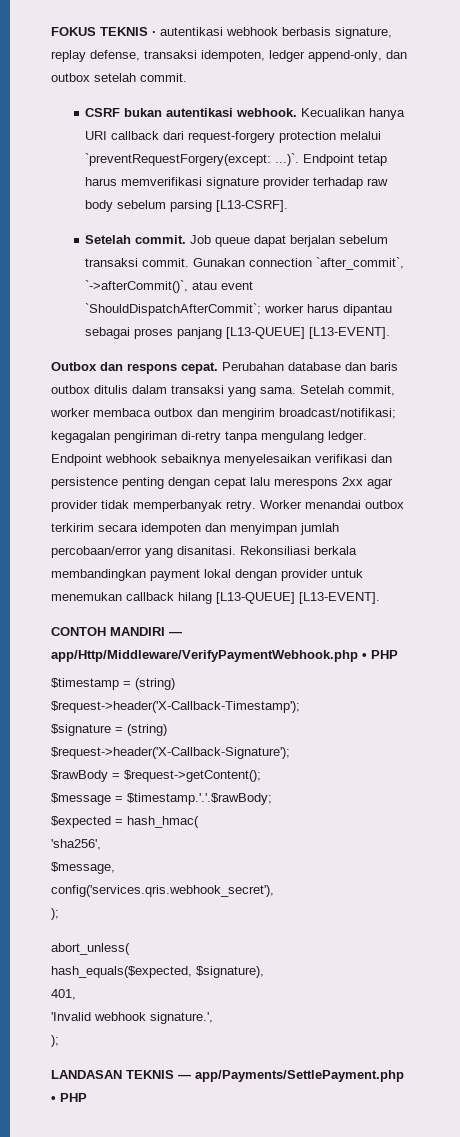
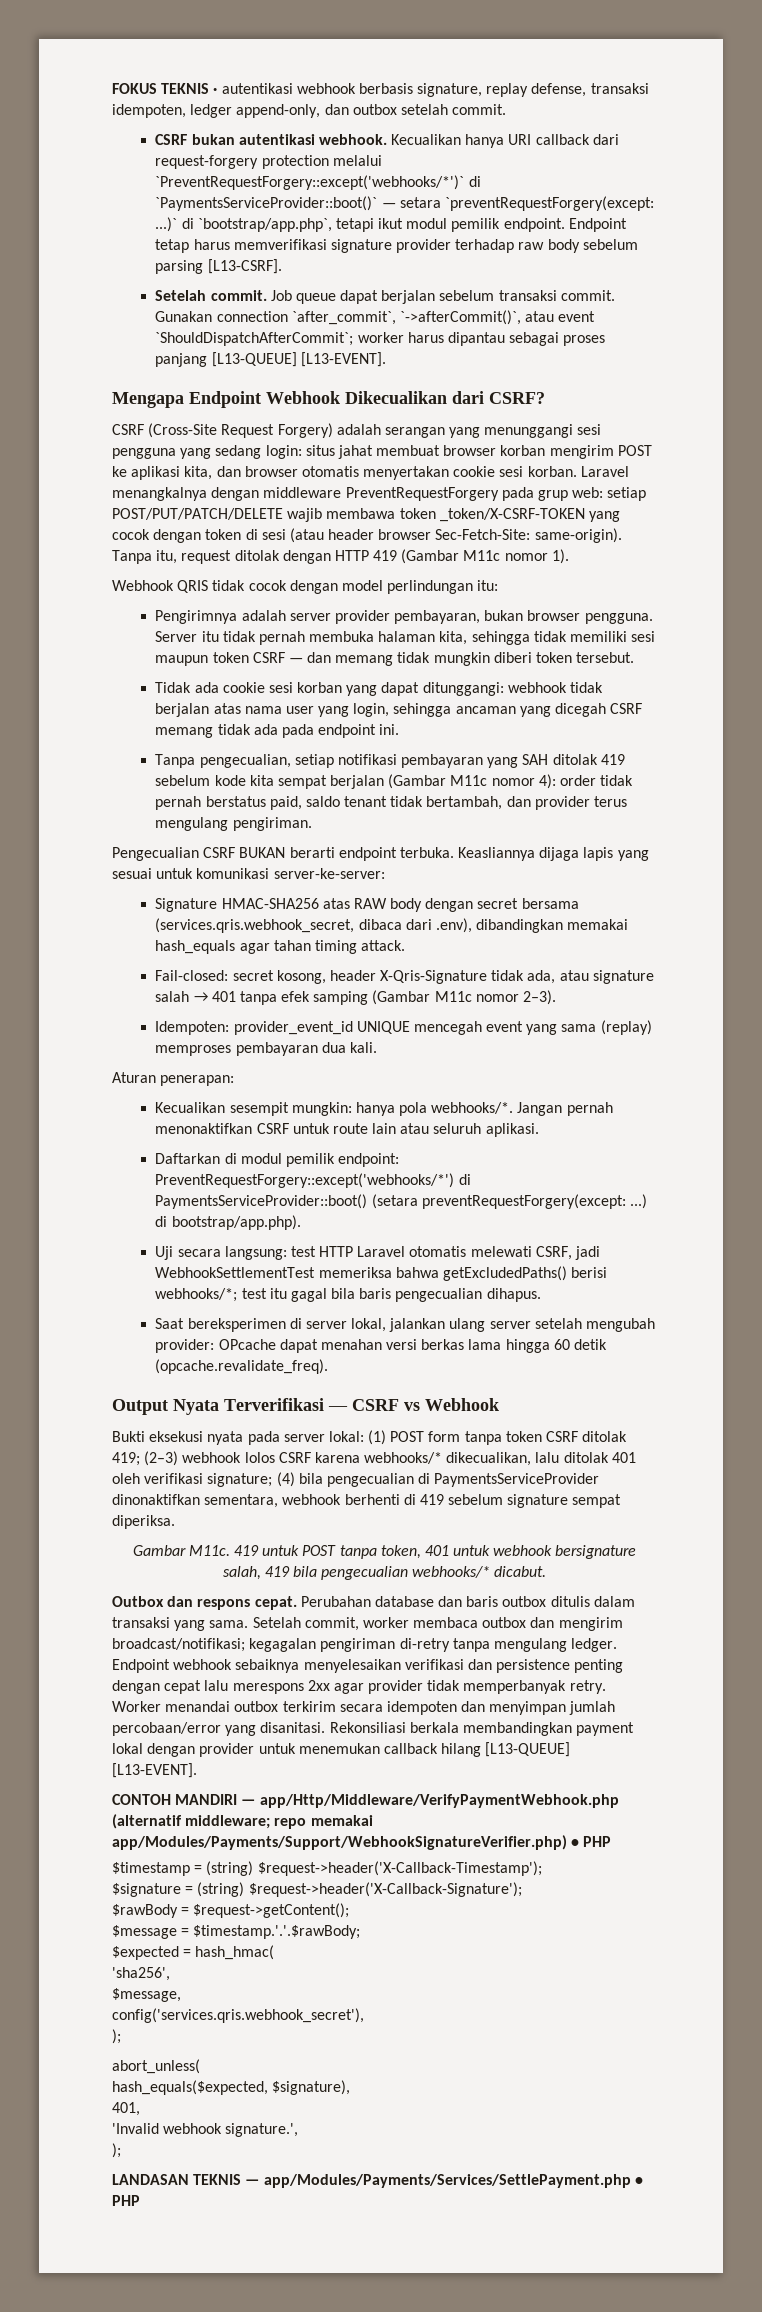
- Kecualikan hanya URI callback dari request-forgery protection melalui `preventRequestForgery(except: ...)`. Endpoint tetap harus memverifikasi signature provider terhadap raw body sebelum parsing [L13-CSRF].
+ Kecualikan hanya URI callback dari request-forgery protection melalui `PreventRequestForgery::except('webhooks/*')` di `PaymentsServiceProvider::boot()` — setara `preventRequestForgery(except: ...)` di `bootstrap/app.php`, tetapi ikut modul pemilik endpoint. Endpoint tetap harus memverifikasi signature provider terhadap raw body sebelum parsing [L13-CSRF].
+ Mengapa Endpoint Webhook Dikecualikan dari CSRF?
+ CSRF (Cross-Site Request Forgery) adalah serangan yang menunggangi sesi pengguna yang sedang login: situs jahat membuat browser korban mengirim POST ke aplikasi kita, dan browser otomatis menyertakan cookie sesi korban. Laravel menangkalnya dengan middleware PreventRequestForgery pada grup web: setiap POST/PUT/PATCH/DELETE wajib membawa token _token/X-CSRF-TOKEN yang cocok dengan token di sesi (atau header browser Sec-Fetch-Site: same-origin). Tanpa itu, request ditolak dengan HTTP 419 (Gambar M11c nomor 1).
+ Webhook QRIS tidak cocok dengan model perlindungan itu:
+ Pengirimnya adalah server provider pembayaran, bukan browser pengguna. Server itu tidak pernah membuka halaman kita, sehingga tidak memiliki sesi maupun token CSRF — dan memang tidak mungkin diberi token tersebut.
+ Tidak ada cookie sesi korban yang dapat ditunggangi: webhook tidak berjalan atas nama user yang login, sehingga ancaman yang dicegah CSRF memang tidak ada pada endpoint ini.
+ Tanpa pengecualian, setiap notifikasi pembayaran yang SAH ditolak 419 sebelum kode kita sempat berjalan (Gambar M11c nomor 4): order tidak pernah berstatus paid, saldo tenant tidak bertambah, dan provider terus mengulang pengiriman.
+ Pengecualian CSRF BUKAN berarti endpoint terbuka. Keasliannya dijaga lapis yang sesuai untuk komunikasi server-ke-server:
+ Signature HMAC-SHA256 atas RAW body dengan secret bersama (services.qris.webhook_secret, dibaca dari .env), dibandingkan memakai hash_equals agar tahan timing attack.
+ Fail-closed: secret kosong, header X-Qris-Signature tidak ada, atau signature salah → 401 tanpa efek samping (Gambar M11c nomor 2–3).
+ Idempoten: provider_event_id UNIQUE mencegah event yang sama (replay) memproses pembayaran dua kali.
+ Aturan penerapan:
+ Kecualikan sesempit mungkin: hanya pola webhooks/*. Jangan pernah menonaktifkan CSRF untuk route lain atau seluruh aplikasi.
+ Daftarkan di modul pemilik endpoint: PreventRequestForgery::except('webhooks/*') di PaymentsServiceProvider::boot() (setara preventRequestForgery(except: ...) di bootstrap/app.php).
+ Uji secara langsung: test HTTP Laravel otomatis melewati CSRF, jadi WebhookSettlementTest memeriksa bahwa getExcludedPaths() berisi webhooks/*; test itu gagal bila baris pengecualian dihapus.
+ Saat bereksperimen di server lokal, jalankan ulang server setelah mengubah provider: OPcache dapat menahan versi berkas lama hingga 60 detik (opcache.revalidate_freq).
+ Output Nyata Terverifikasi — CSRF vs Webhook
+ Bukti eksekusi nyata pada server lokal: (1) POST form tanpa token CSRF ditolak 419; (2–3) webhook lolos CSRF karena webhooks/* dikecualikan, lalu ditolak 401 oleh verifikasi signature; (4) bila pengecualian di PaymentsServiceProvider dinonaktifkan sementara, webhook berhenti di 419 sebelum signature sempat diperiksa.
+ Gambar M11c. 419 untuk POST tanpa token, 401 untuk webhook bersignature salah, 419 bila pengecualian webhooks/* dicabut.
- CONTOH MANDIRI — app/Http/Middleware/VerifyPaymentWebhook.php • PHP
+ CONTOH MANDIRI — app/Http/Middleware/VerifyPaymentWebhook.php (alternatif middleware; repo memakai app/Modules/Payments/Support/WebhookSignatureVerifier.php) • PHP
- LANDASAN TEKNIS — app/Payments/SettlePayment.php • PHP
+ LANDASAN TEKNIS — app/Modules/Payments/Services/SettlePayment.php • PHP

